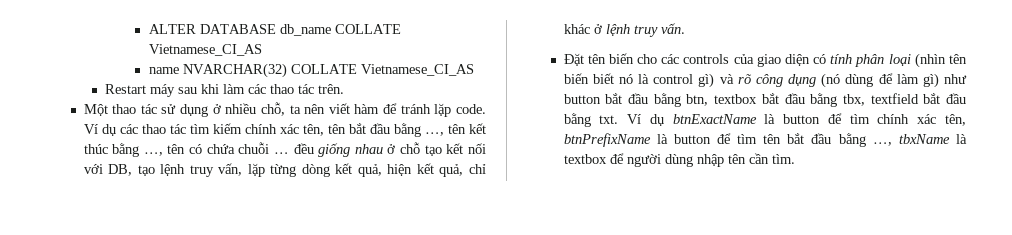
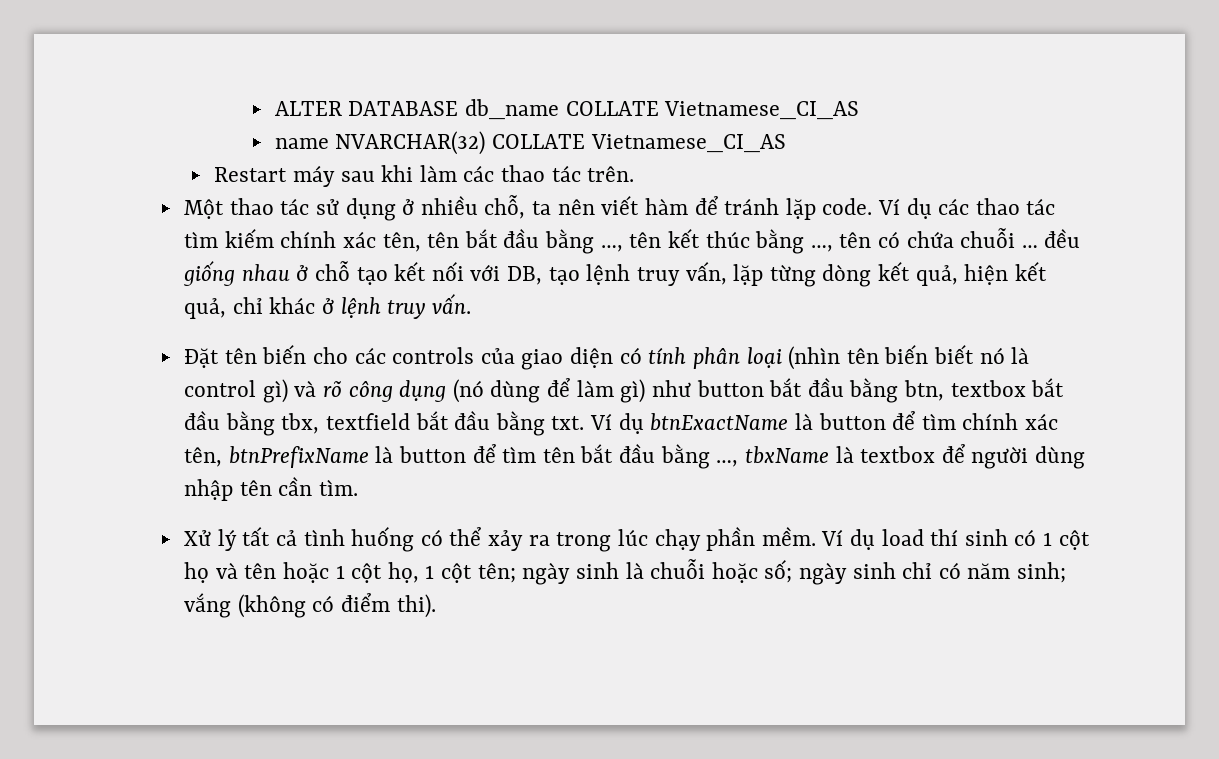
+ Xử lý tất cả tình huống có thể xảy ra trong lúc chạy phần mềm. Ví dụ load thí sinh có 1 cột họ và tên hoặc 1 cột họ, 1 cột tên; ngày sinh là chuỗi hoặc số; ngày sinh chỉ có năm sinh; vắng (không có điểm thi).

